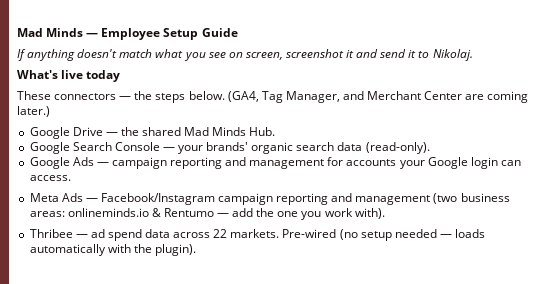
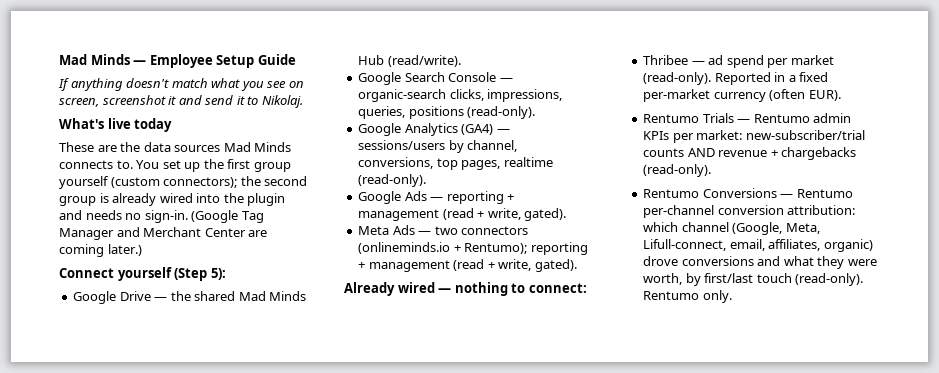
- These connectors — the steps below. (GA4, Tag Manager, and Merchant Center are coming later.)
+ These are the data sources Mad Minds connects to. You set up the first group yourself (custom connectors); the second group is already wired into the plugin and needs no sign-in. (Google Tag Manager and Merchant Center are coming later.)
+ Connect yourself (Step 5):
- Google Drive — the shared Mad Minds Hub.
+ Google Drive — the shared Mad Minds Hub (read/write).
- Google Search Console — your brands' organic search data (read-only).
- Google Ads — campaign reporting and management for accounts your Google login can access.
- Meta Ads — Facebook/Instagram campaign reporting and management (two business areas: onlineminds.io & Rentumo — add the one you work with).
- Thribee — ad spend data across 22 markets. Pre-wired (no setup needed — loads automatically with the plugin).
+ Google Search Console — organic-search clicks, impressions, queries, positions (read-only).
+ Google Analytics (GA4) — sessions/users by channel, conversions, top pages, realtime (read-only).
+ Google Ads — reporting + management (read + write, gated).
+ Meta Ads — two connectors (onlineminds.io + Rentumo); reporting + management (read + write, gated).
+ Already wired — nothing to connect:
+ Thribee — ad spend per market (read-only). Reported in a fixed per-market currency (often EUR).
+ Rentumo Trials — Rentumo admin KPIs per market: new-subscriber/trial counts AND revenue + chargebacks (read-only).
+ Rentumo Conversions — Rentumo per-channel conversion attribution: which channel (Google, Meta, Lifull-connect, email, affiliates, organic) drove conversions and what they were worth, by first/last touch (read-only). Rentumo only.

